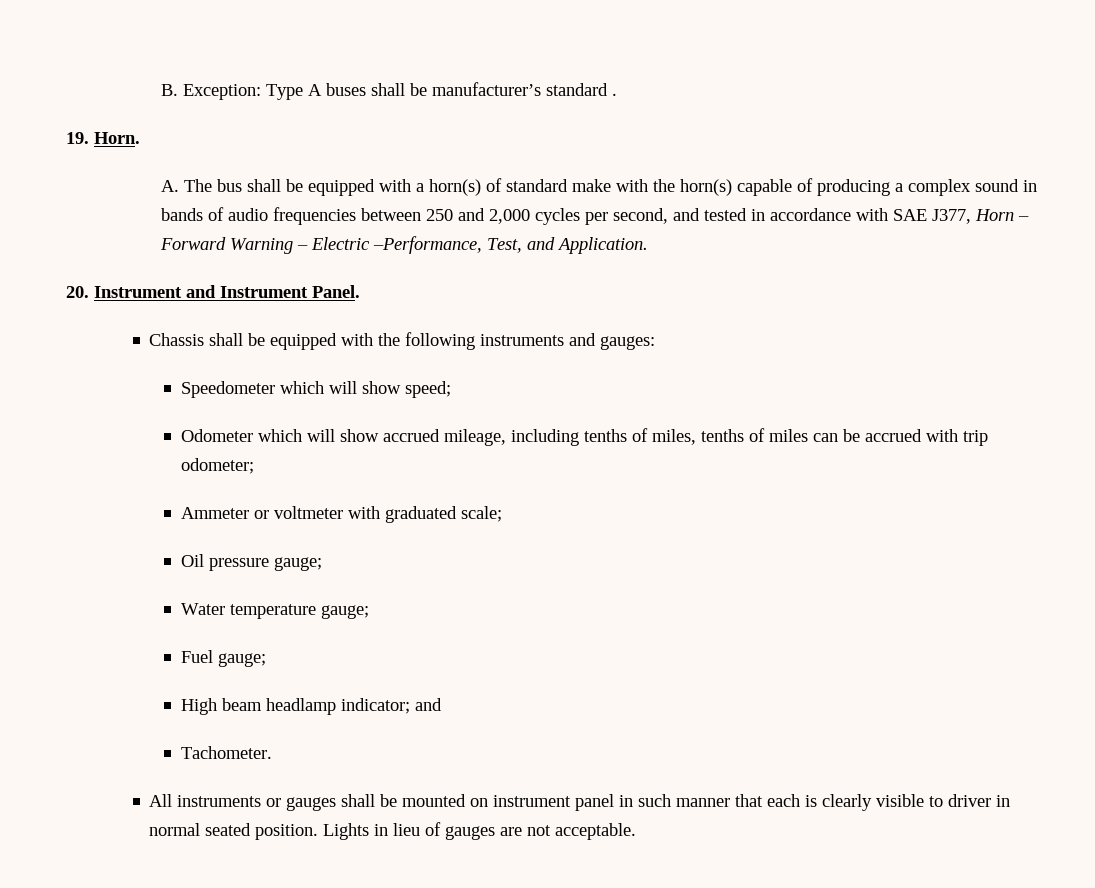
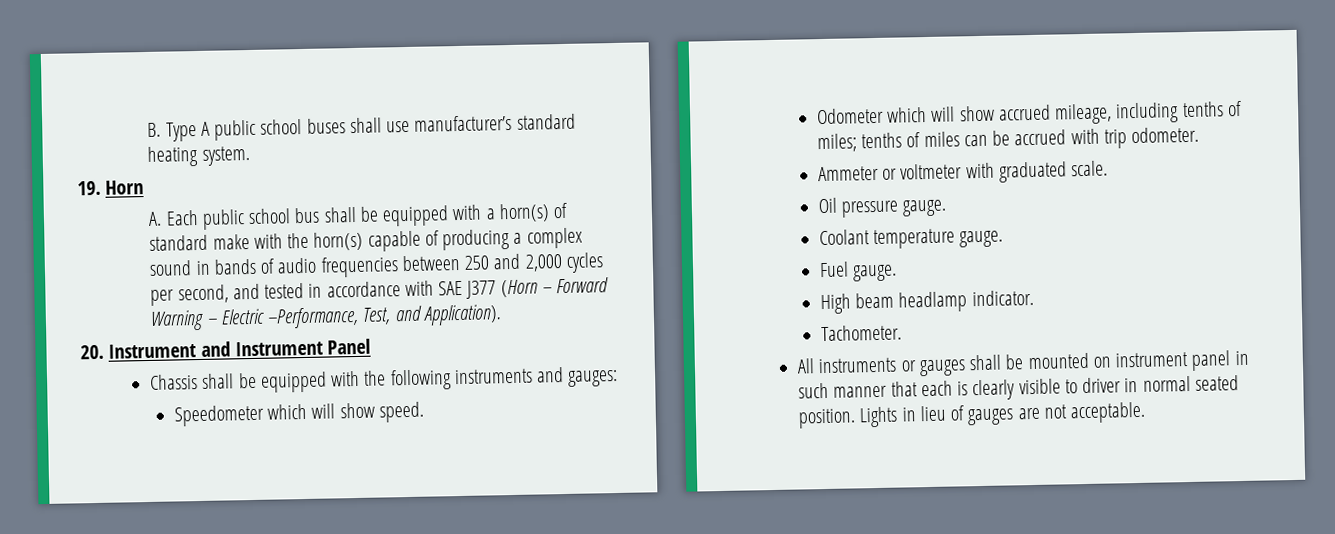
- B. Exception: Type A buses shall be manufacturer’s standard .
+ B. Type A public school buses shall use manufacturer’s standard heating system.
- 19. Horn.
+ 19. Horn
- A. The bus shall be equipped with a horn(s) of standard make with the horn(s) capable of producing a complex sound in bands of audio frequencies between 250 and 2,000 cycles per second, and tested in accordance with SAE J377, Horn – Forward Warning – Electric –Performance, Test, and Application.
+ A. Each public school bus shall be equipped with a horn(s) of standard make with the horn(s) capable of producing a complex sound in bands of audio frequencies between 250 and 2,000 cycles per second, and tested in accordance with SAE J377 (Horn – Forward Warning – Electric –Performance, Test, and Application).
- 20. Instrument and Instrument Panel.
+ 20. Instrument and Instrument Panel
- Speedometer which will show speed;
+ Speedometer which will show speed.
- Odometer which will show accrued mileage, including tenths of miles, tenths of miles can be accrued with trip odometer;
+ Odometer which will show accrued mileage, including tenths of miles; tenths of miles can be accrued with trip odometer.
- Ammeter or voltmeter with graduated scale;
+ Ammeter or voltmeter with graduated scale.
- Oil pressure gauge;
- Water temperature gauge;
+ Oil pressure gauge.
+ Coolant temperature gauge.
- Fuel gauge;
+ Fuel gauge.
- High beam headlamp indicator; and
+ High beam headlamp indicator.

